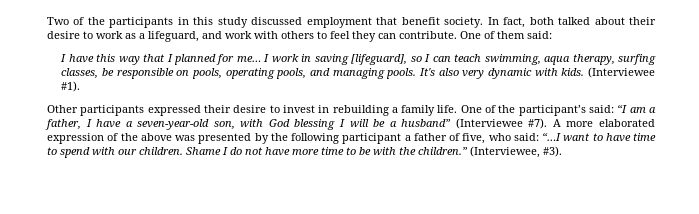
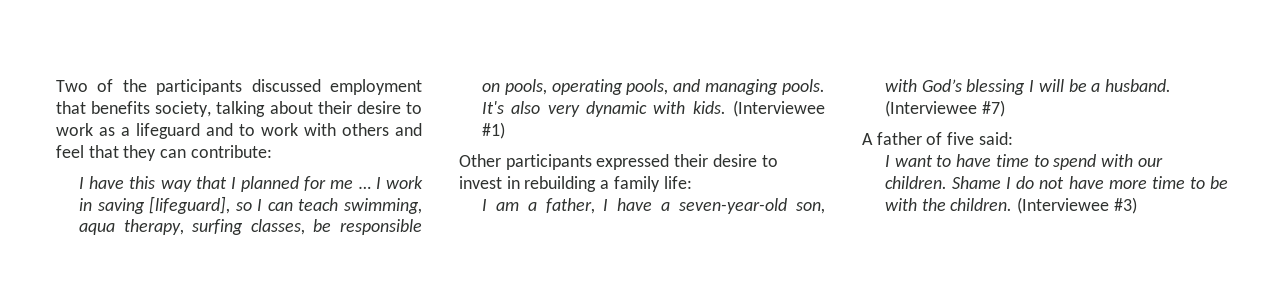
- Two of the participants in this study discussed employment that benefit society. In fact, both talked about their desire to work as a lifeguard, and work with others to feel they can contribute. One of them said:
+ Two of the participants discussed employment that benefits society, talking about their desire to work as a lifeguard and to work with others and feel that they can contribute:
- I have this way that I planned for me…
+ I have this way that I planned for me …
- (Interviewee #1).
+ (Interviewee #1)
- Other participants expressed their desire to invest in rebuilding a family life. One of the participant’s said: “I am a father, I have a seven-year-old son, with God blessing I will be a husband” (Interviewee #7). A more elaborated expression of the above was presented by the following participant a father of five, who said: “…I want to have time to spend with our children.
+ Other participants expressed their desire to invest in rebuilding a family life:
+ I am a father, I have a seven-year-old son, with God’s blessing I will be a husband. (Interviewee #7)
+ A father of five said:
+ I want to have time to spend with our children.
- Shame I do not have more time to be with the children.” (Interviewee, #3).
+ Shame I do not have more time to be with the children. (Interviewee #3)

